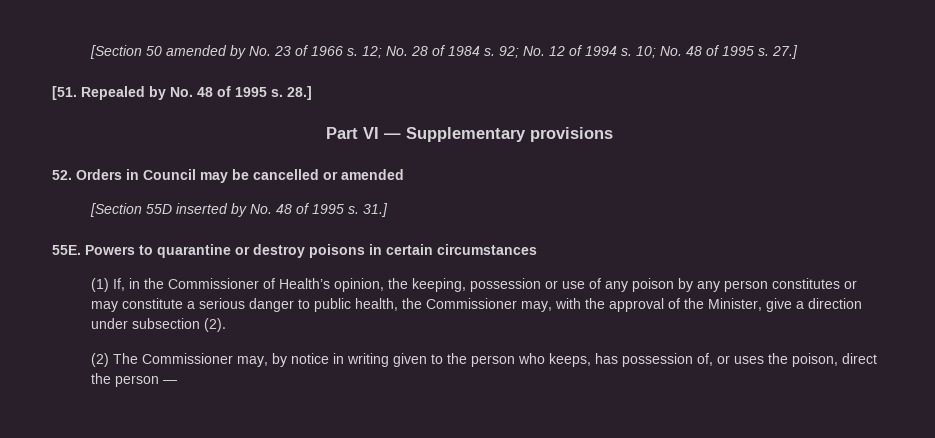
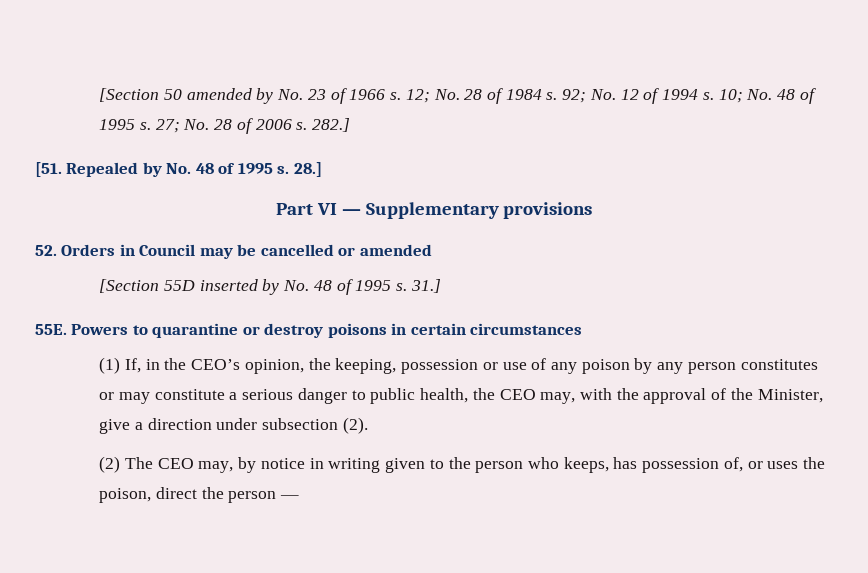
- 27.]
+ 27; No. 28 of 2006 s. 282.]
- (1) If, in the Commissioner of Health’s opinion, the keeping, possession or use of any poison by any person constitutes or may constitute a serious danger to public health, the Commissioner may, with the approval of the Minister, give a direction under subsection (2).
+ (1) If, in the CEO’s opinion, the keeping, possession or use of any poison by any person constitutes or may constitute a serious danger to public health, the CEO may, with the approval of the Minister, give a direction under subsection (2).
- (2) The Commissioner may, by notice in writing given to the person who keeps, has possession of, or uses the poison, direct the person —
+ (2) The CEO may, by notice in writing given to the person who keeps, has possession of, or uses the poison, direct the person —

